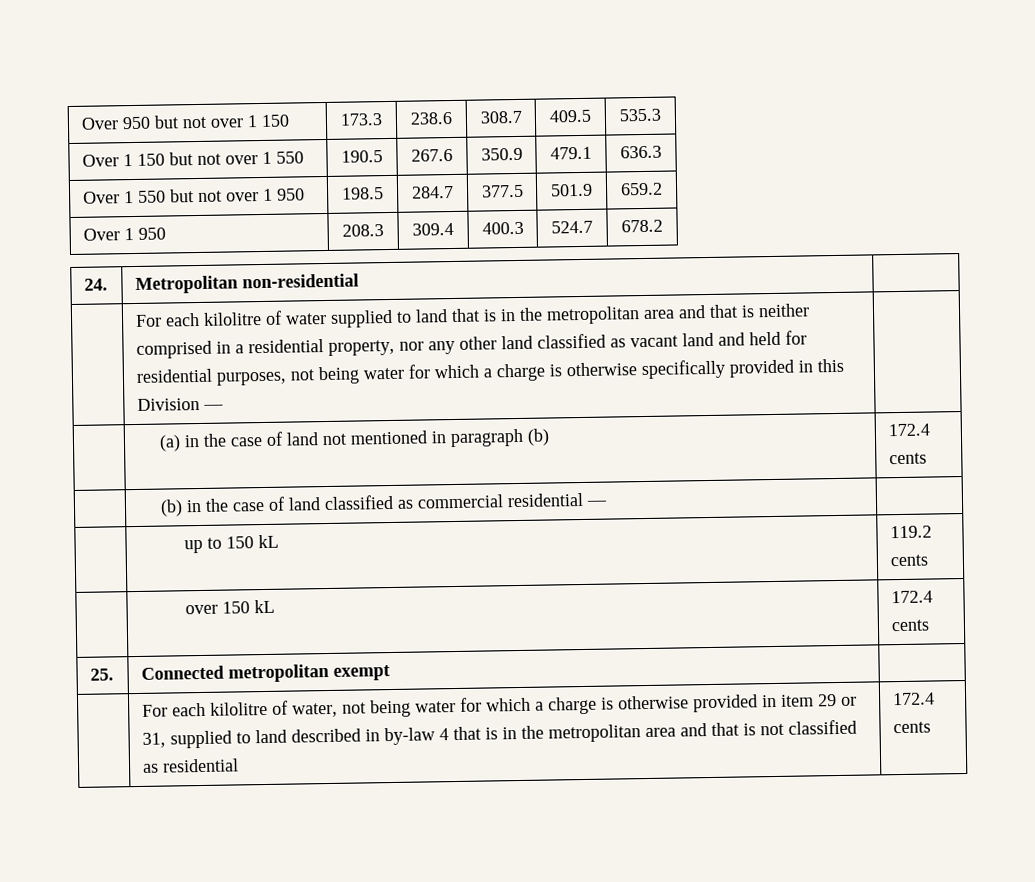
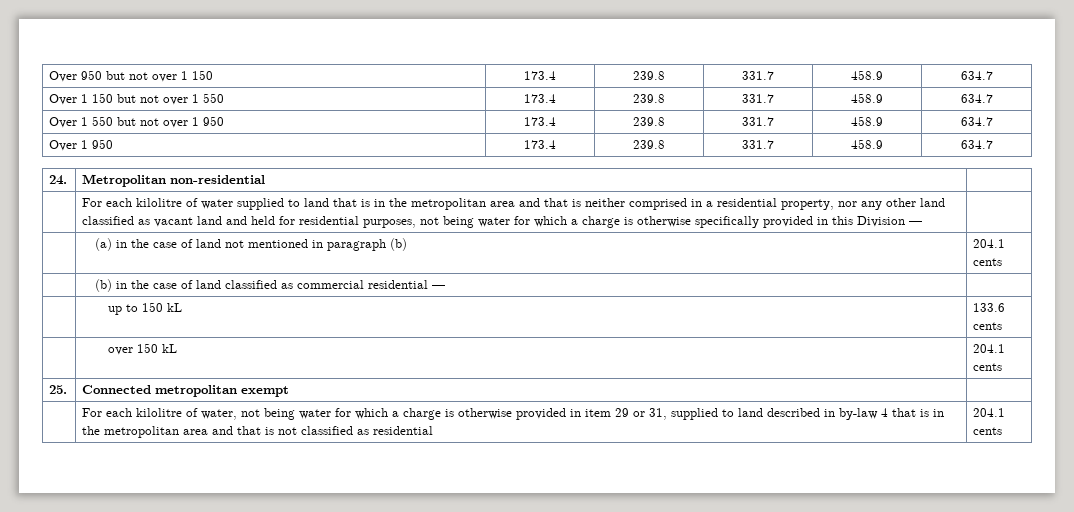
- Over 950 but not over 1 150 | 173.3 | 238.6 | 308.7 | 409.5 | 535.3
+ Over 950 but not over 1 150 | 173.4 | 239.8 | 331.7 | 458.9 | 634.7
- Over 1 150 but not over 1 550 | 190.5 | 267.6 | 350.9 | 479.1 | 636.3
+ Over 1 150 but not over 1 550 | 173.4 | 239.8 | 331.7 | 458.9 | 634.7
- Over 1 550 but not over 1 950 | 198.5 | 284.7 | 377.5 | 501.9 | 659.2
- Over 1 950 | 208.3 | 309.4 | 400.3 | 524.7 | 678.2
+ Over 1 550 but not over 1 950 | 173.4 | 239.8 | 331.7 | 458.9 | 634.7
+ Over 1 950 | 173.4 | 239.8 | 331.7 | 458.9 | 634.7
- | (a) in the case of land not mentioned in paragraph (b) | 172.4 cents
+ | (a) in the case of land not mentioned in paragraph (b) | 204.1 cents
- | up to 150 kL | 119.2 cents
+ | up to 150 kL | 133.6 cents
- | over 150 kL | 172.4 cents
+ | over 150 kL | 204.1 cents
- For each kilolitre of water, not being water for which a charge is otherwise provided in item 29 or 31, supplied to land described in by-law 4 that is in the metropolitan area and that is not classified as residential | 172.4 cents
+ For each kilolitre of water, not being water for which a charge is otherwise provided in item 29 or 31, supplied to land described in by-law 4 that is in the metropolitan area and that is not classified as residential | 204.1 cents

